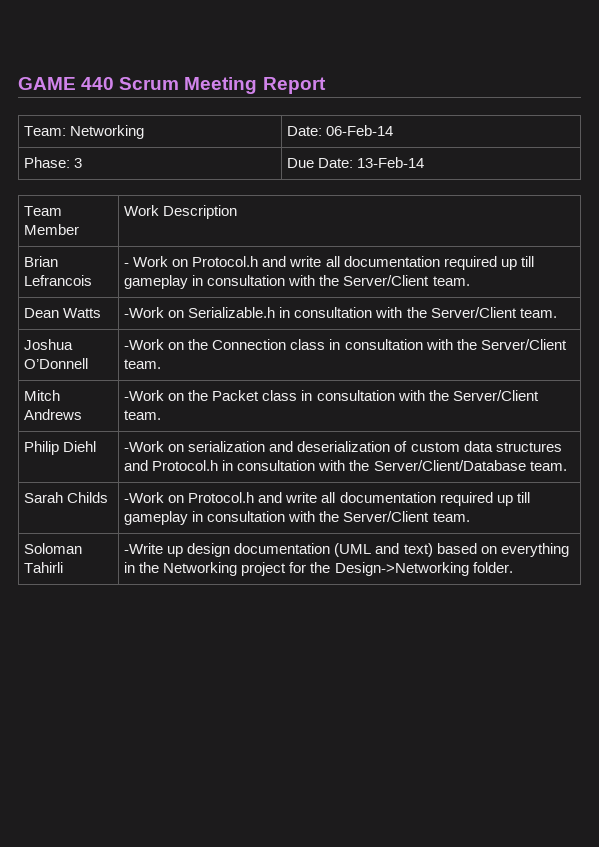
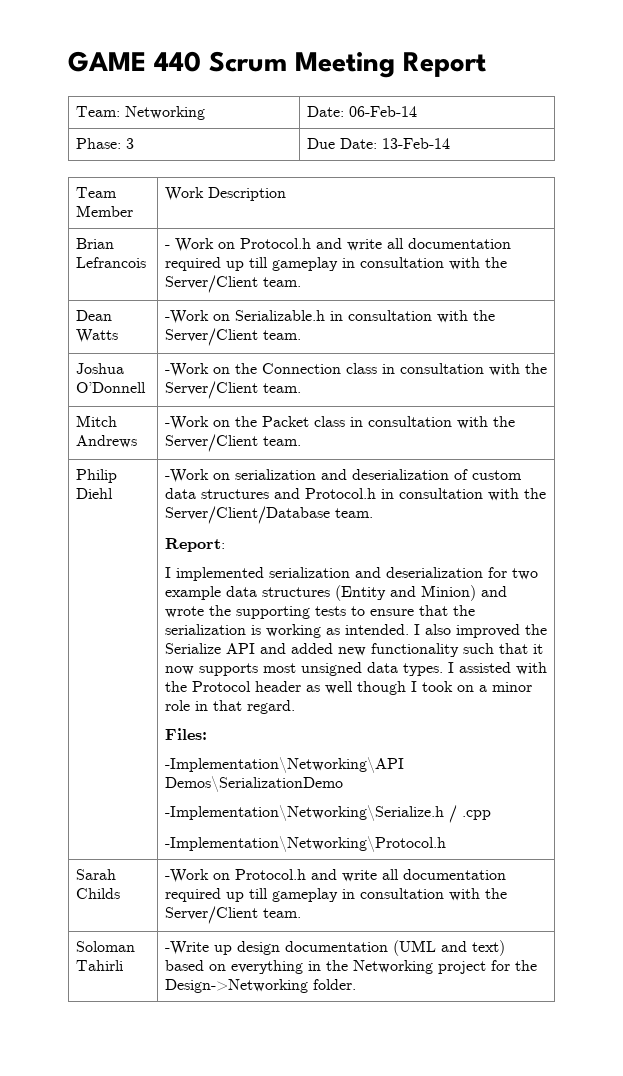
+ Report:
+ I implemented serialization and deserialization for two example data structures (Entity and Minion) and wrote the supporting tests to ensure that the serialization is working as intended. I also improved the Serialize API and added new functionality such that it now supports most unsigned data types. I assisted with the Protocol header as well though I took on a minor role in that regard.
+ Files:
+ -Implementation\Networking\API Demos\SerializationDemo
+ -Implementation\Networking\Serialize.h / .cpp
+ -Implementation\Networking\Protocol.h

